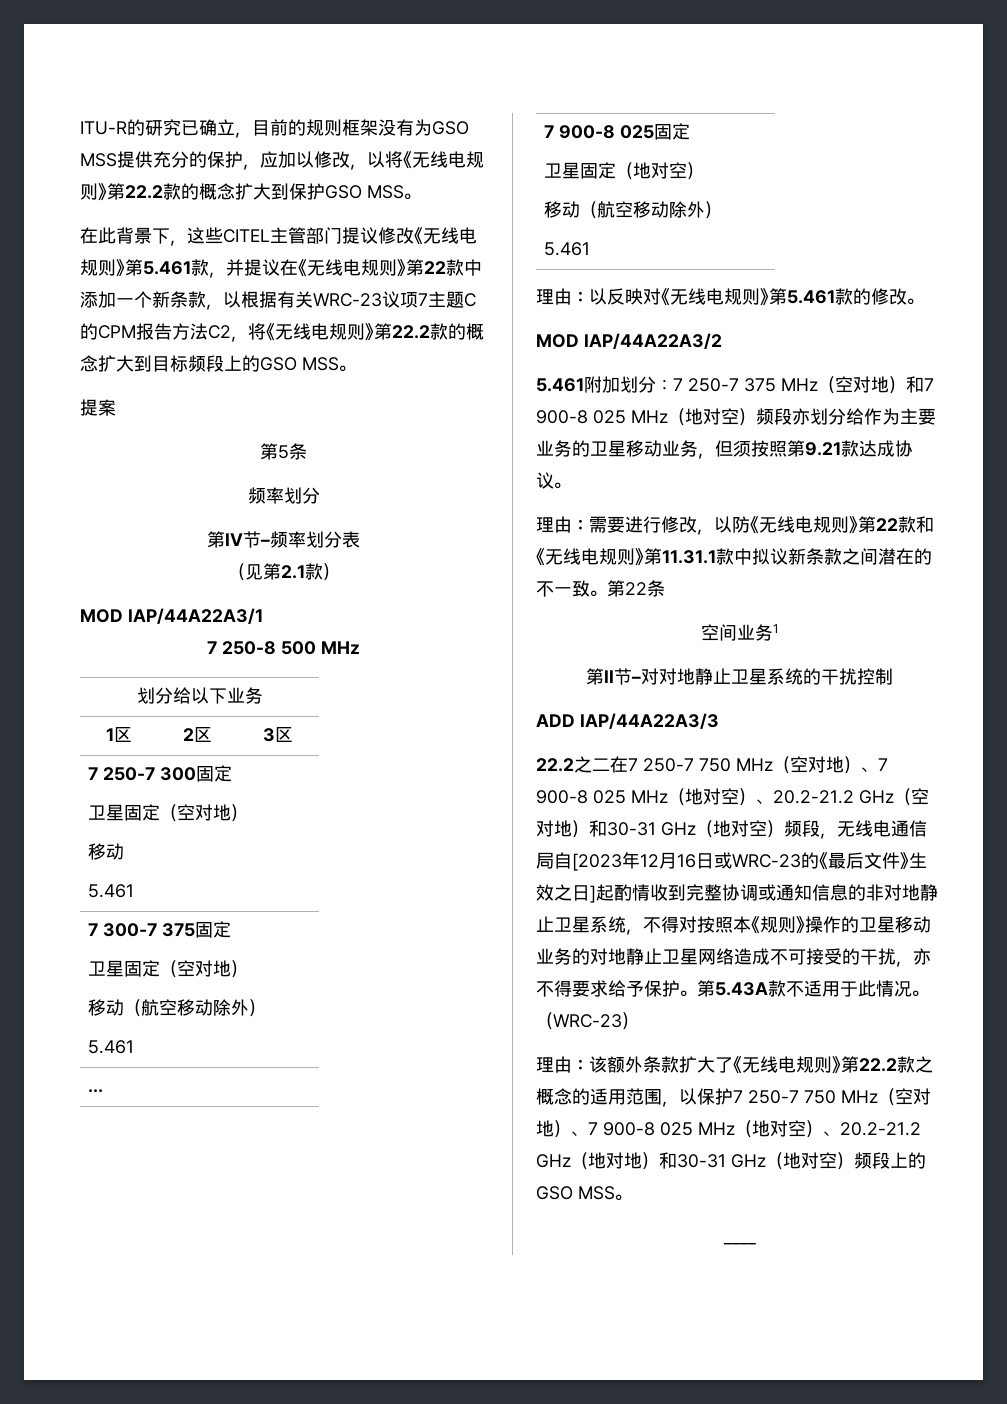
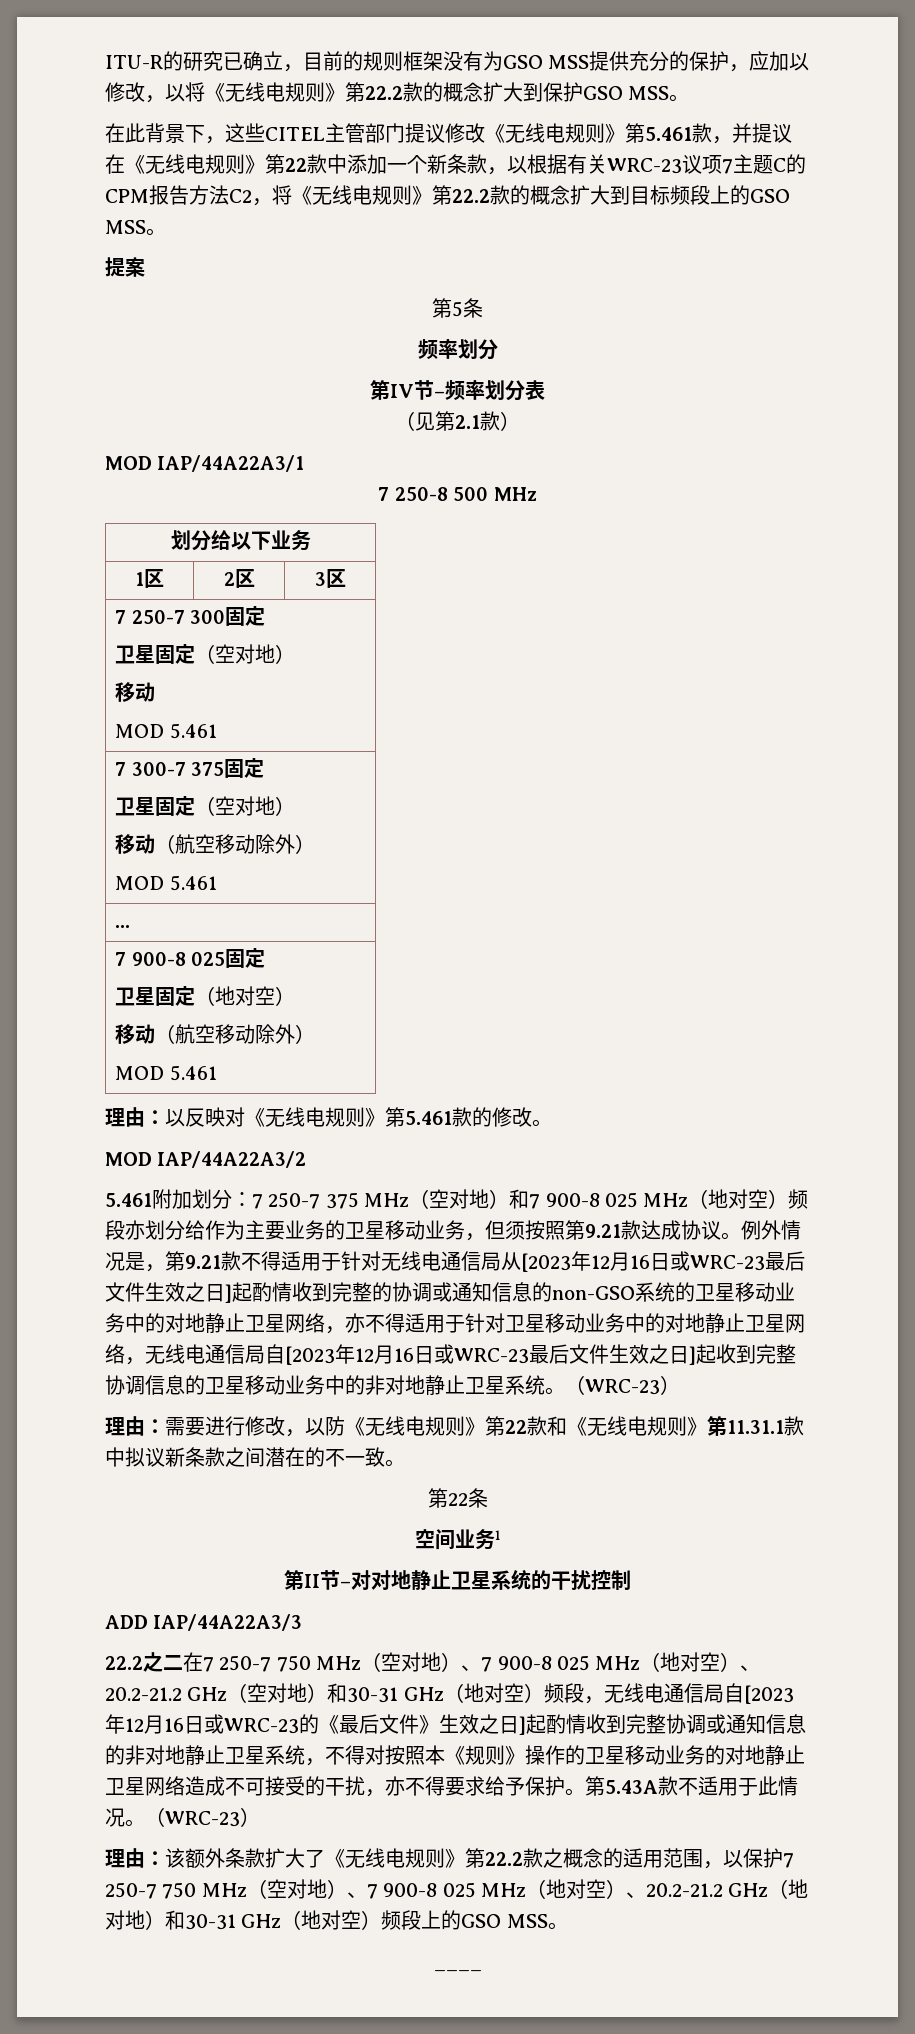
  7 250-7 300固定
  卫星固定（空对地）
  移动
- 5.461
+ MOD 5.461
  7 300-7 375固定
  卫星固定（空对地）
  移动（航空移动除外）
- 5.461
+ MOD 5.461
  7 900-8 025固定
  卫星固定（地对空）
  移动（航空移动除外）
- 5.461
+ MOD 5.461
+ 例外情况是，第9.21款不得适用于针对无线电通信局从[2023年12月16日或WRC-23最后文件生效之日]起酌情收到完整的协调或通知信息的non-GSO系统的卫星移动业务中的对地静止卫星网络，亦不得适用于针对卫星移动业务中的对地静止卫星网络，无线电通信局自[2023年12月16日或WRC-23最后文件生效之日]起收到完整协调信息的卫星移动业务中的非对地静止卫星系统。（WRC-23）
- 理由：需要进行修改，以防《无线电规则》第22款和《无线电规则》第11.31.1款中拟议新条款之间潜在的不一致。第22条
+ 理由：需要进行修改，以防《无线电规则》第22款和《无线电规则》第11.31.1款中拟议新条款之间潜在的不一致。
+ 第22条

